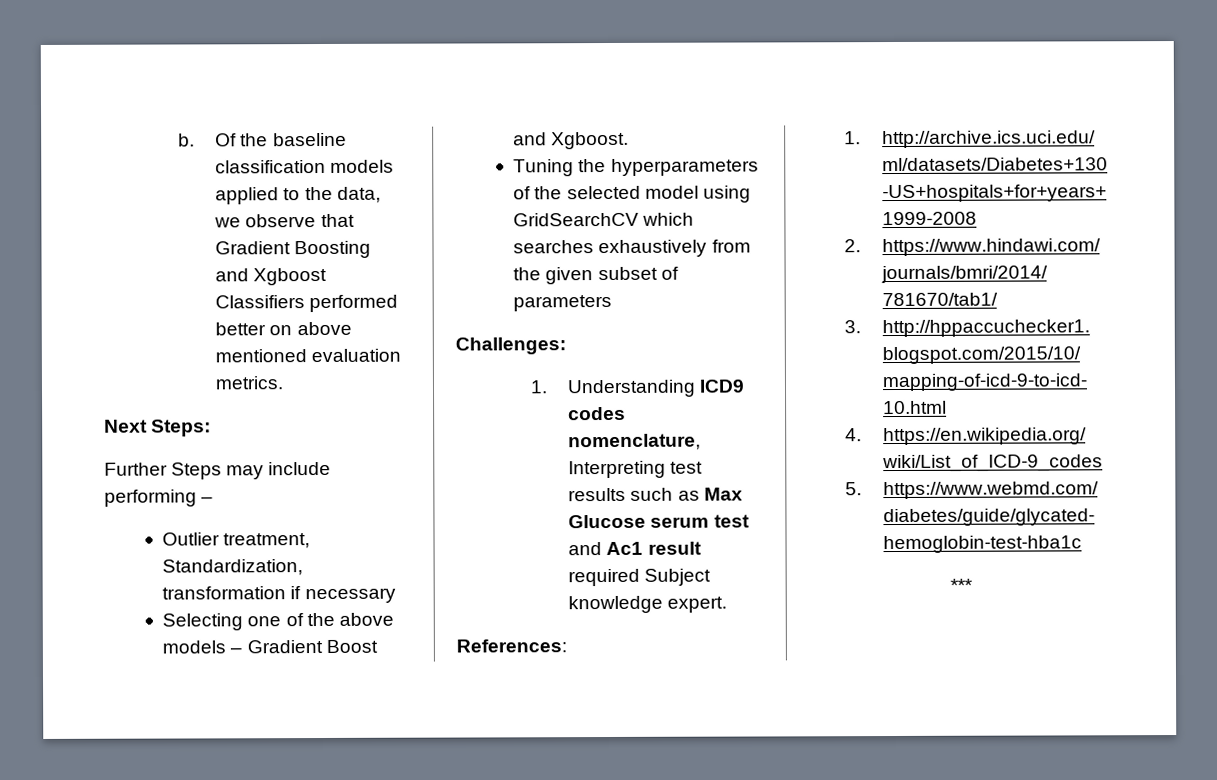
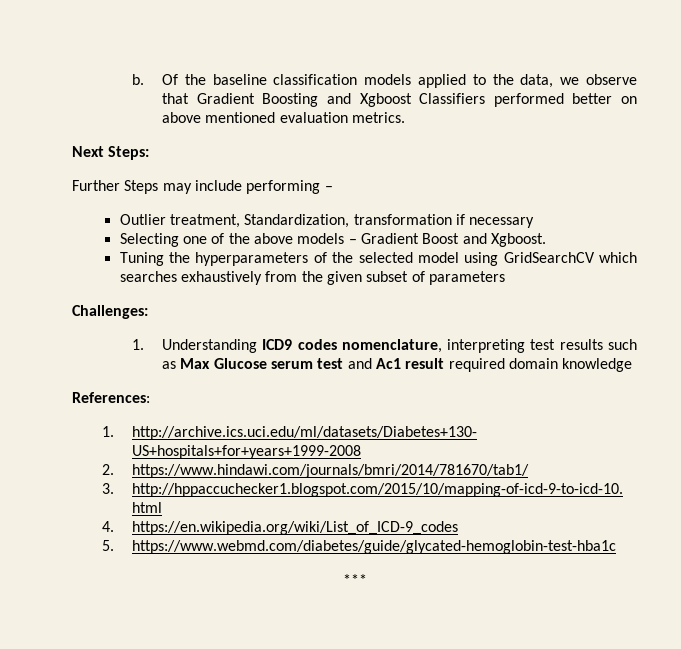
- 1. Understanding ICD9 codes nomenclature, Interpreting test results such as Max Glucose serum test and Ac1 result required Subject knowledge expert.
+ 1. Understanding ICD9 codes nomenclature, interpreting test results such as Max Glucose serum test and Ac1 result required domain knowledge

